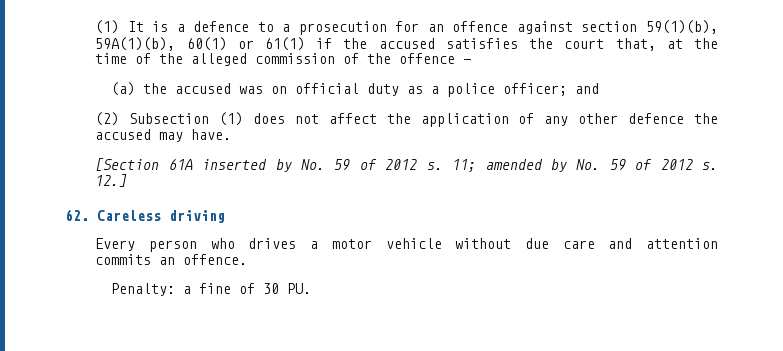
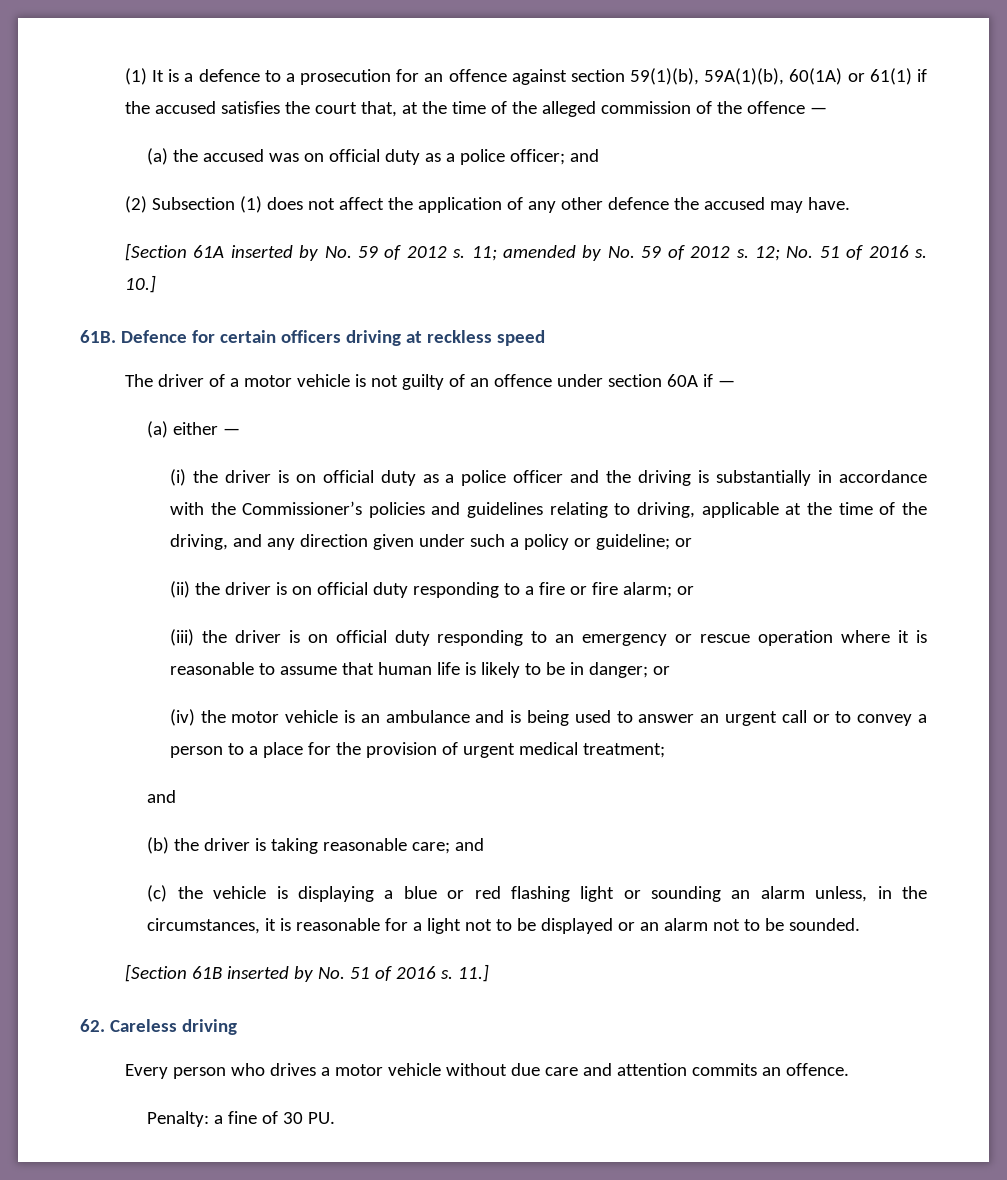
- (1) It is a defence to a prosecution for an offence against section 59(1)(b), 59A(1)(b), 60(1) or 61(1) if the accused satisfies the court that, at the time of the alleged commission of the offence —
+ (1) It is a defence to a prosecution for an offence against section 59(1)(b), 59A(1)(b), 60(1A) or 61(1) if the accused satisfies the court that, at the time of the alleged commission of the offence —
- 12.]
+ 12; No. 51 of 2016 s. 10.]
+ 61B. Defence for certain officers driving at reckless speed
+ The driver of a motor vehicle is not guilty of an offence under section 60A if —
+ (a) either —
+ (i) the driver is on official duty as a police officer and the driving is substantially in accordance with the Commissioner’s policies and guidelines relating to driving, applicable at the time of the driving, and any direction given under such a policy or guideline; or
+ (ii) the driver is on official duty responding to a fire or fire alarm; or
+ (iii) the driver is on official duty responding to an emergency or rescue operation where it is reasonable to assume that human life is likely to be in danger; or
+ (iv) the motor vehicle is an ambulance and is being used to answer an urgent call or to convey a person to a place for the provision of urgent medical treatment;
+ and
+ (b) the driver is taking reasonable care; and
+ (c) the vehicle is displaying a blue or red flashing light or sounding an alarm unless, in the circumstances, it is reasonable for a light not to be displayed or an alarm not to be sounded.
+ [Section 61B inserted by No. 51 of 2016 s. 11.]

